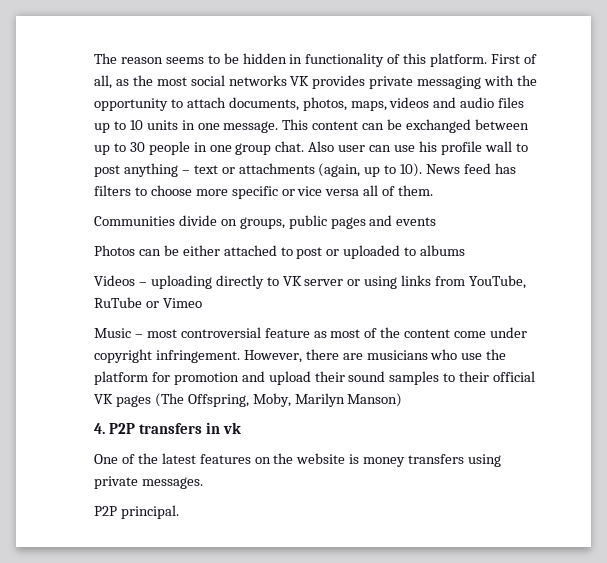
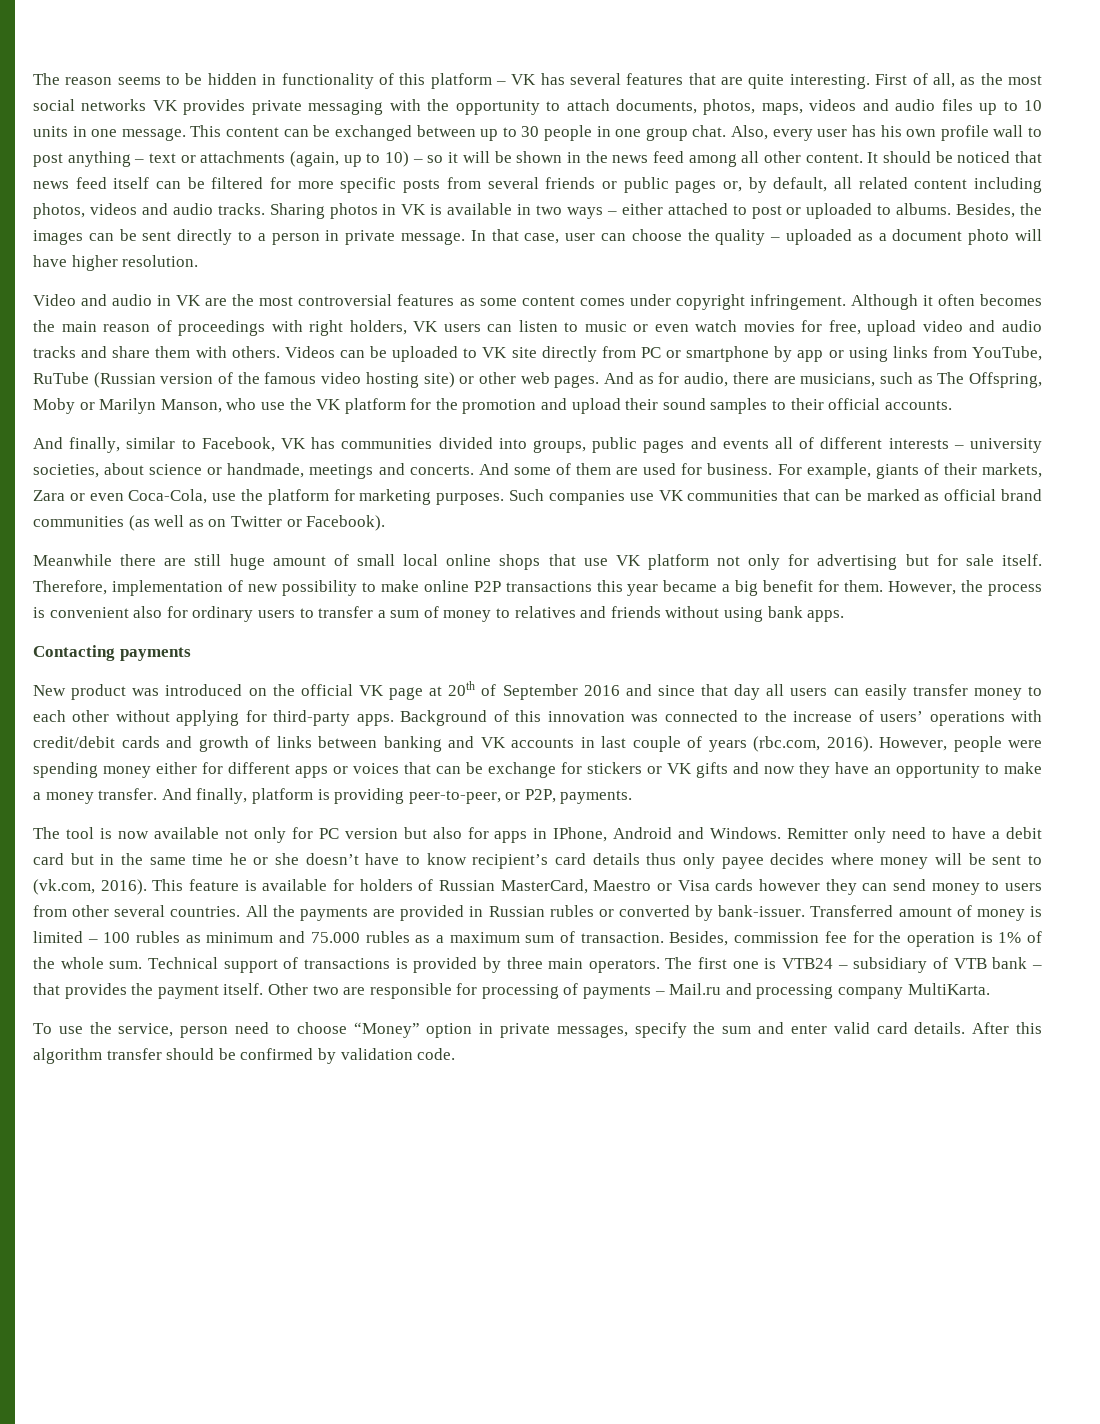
- The reason seems to be hidden in functionality of this platform.
+ The reason seems to be hidden in functionality of this platform – VK has several features that are quite interesting.
- Also user can use his profile wall to post anything – text or attachments (again, up to 10). News feed has filters to choose more specific or vice versa all of them.
- Communities divide on groups, public pages and events
- Photos can be either attached to post or uploaded to albums
- Videos – uploading directly to VK server or using links from YouTube, RuTube or Vimeo
- Music – most controversial feature as most of the content come under copyright infringement. However, there are musicians who use the platform for promotion and upload their sound samples to their official VK pages (The Offspring, Moby, Marilyn Manson)
- 4. P2P transfers in vk
- One of the latest features on the website is money transfers using private messages.
- P2P principal.
+ Also, every user has his own profile wall to post anything – text or attachments (again, up to 10) – so it will be shown in the news feed among all other content. It should be noticed that news feed itself can be filtered for more specific posts from several friends or public pages or, by default, all related content including photos, videos and audio tracks. Sharing photos in VK is available in two ways – either attached to post or uploaded to albums. Besides, the images can be sent directly to a person in private message. In that case, user can choose the quality – uploaded as a document photo will have higher resolution.
+ Video and audio in VK are the most controversial features as some content comes under copyright infringement. Although it often becomes the main reason of proceedings with right holders, VK users can listen to music or even watch movies for free, upload video and audio tracks and share them with others. Videos can be uploaded to VK site directly from PC or smartphone by app or using links from YouTube, RuTube (Russian version of the famous video hosting site) or other web pages. And as for audio, there are musicians, such as The Offspring, Moby or Marilyn Manson, who use the VK platform for the promotion and upload their sound samples to their official accounts.
+ And finally, similar to Facebook, VK has communities divided into groups, public pages and events all of different interests – university societies, about science or handmade, meetings and concerts. And some of them are used for business. For example, giants of their markets, Zara or even Coca-Cola, use the platform for marketing purposes. Such companies use VK communities that can be marked as official brand communities (as well as on Twitter or Facebook).
+ Meanwhile there are still huge amount of small local online shops that use VK platform not only for advertising but for sale itself. Therefore, implementation of new possibility to make online P2P transactions this year became a big benefit for them. However, the process is convenient also for ordinary users to transfer a sum of money to relatives and friends without using bank apps.
+ Contacting payments
+ New product was introduced on the official VK page at 20th of September 2016 and since that day all users can easily transfer money to each other without applying for third-party apps. Background of this innovation was connected to the increase of users’ operations with credit/debit cards and growth of links between banking and VK accounts in last couple of years (rbc.com, 2016). However, people were spending money either for different apps or voices that can be exchange for stickers or VK gifts and now they have an opportunity to make a money transfer. And finally, platform is providing peer-to-peer, or P2P, payments.
+ The tool is now available not only for PC version but also for apps in IPhone, Android and Windows. Remitter only need to have a debit card but in the same time he or she doesn’t have to know recipient’s card details thus only payee decides where money will be sent to (vk.com, 2016). This feature is available for holders of Russian MasterCard, Maestro or Visa cards however they can send money to users from other several countries. All the payments are provided in Russian rubles or converted by bank-issuer. Transferred amount of money is limited – 100 rubles as minimum and 75.000 rubles as a maximum sum of transaction. Besides, commission fee for the operation is 1% of the whole sum. Technical support of transactions is provided by three main operators. The first one is VTB24 – subsidiary of VTB bank – that provides the payment itself. Other two are responsible for processing of payments – Mail.ru and processing company MultiKarta.
+ To use the service, person need to choose “Money” option in private messages, specify the sum and enter valid card details. After this algorithm transfer should be confirmed by validation code.

